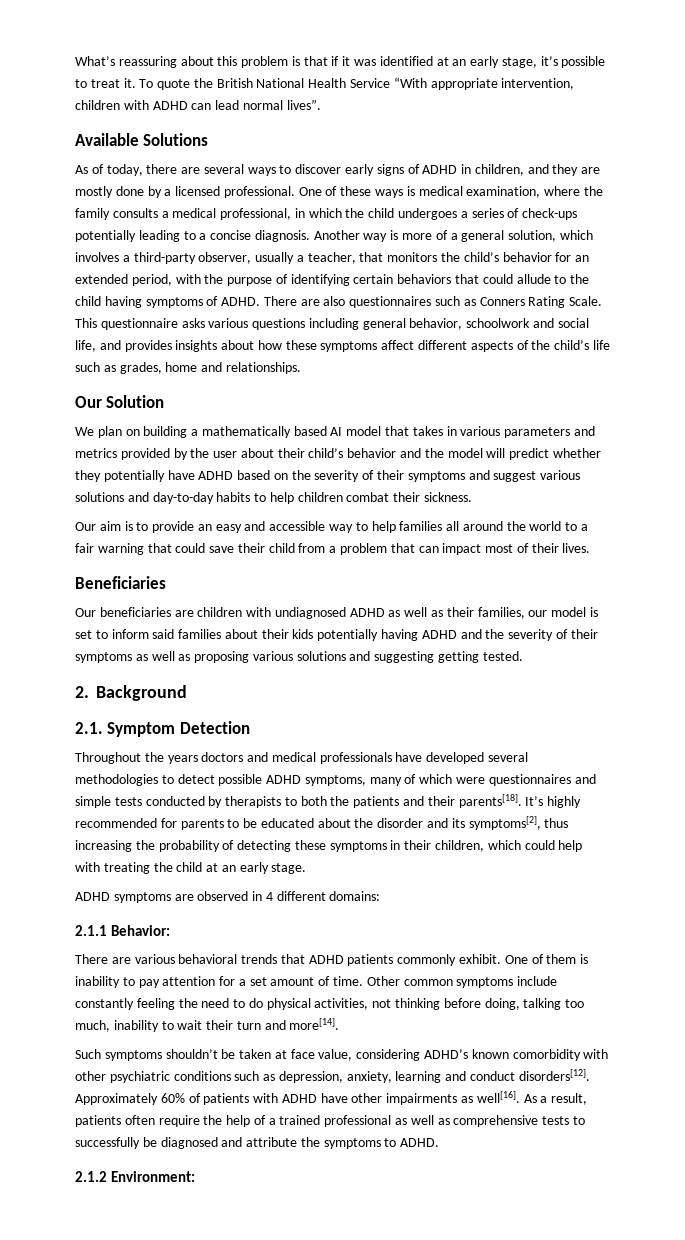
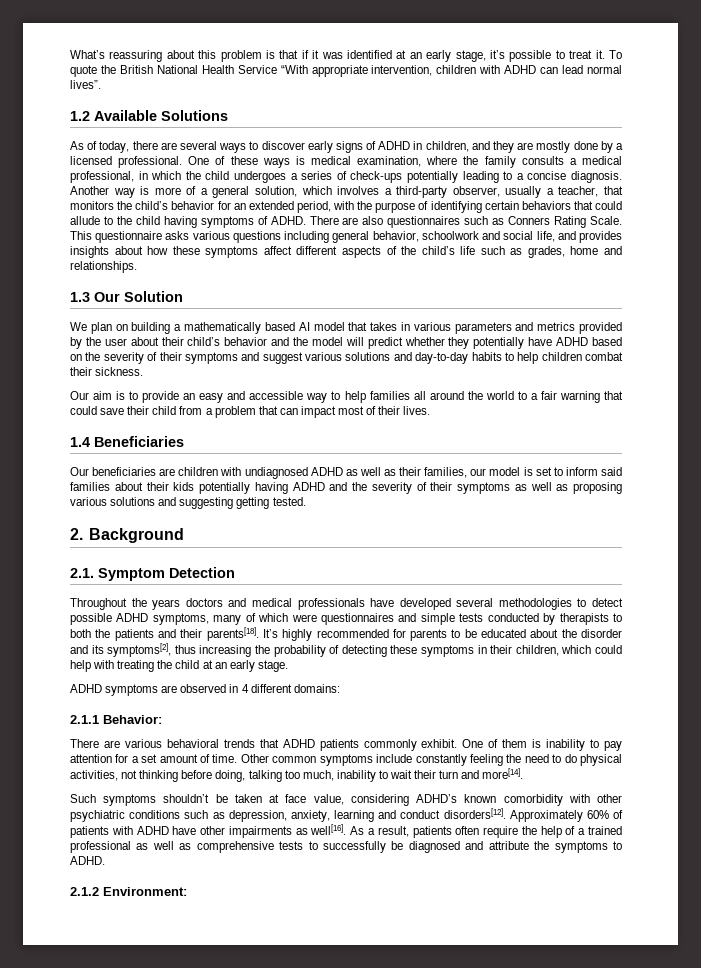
- Available Solutions
+ 1.2 Available Solutions
- Our Solution
+ 1.3 Our Solution
- Beneficiaries
+ 1.4 Beneficiaries

